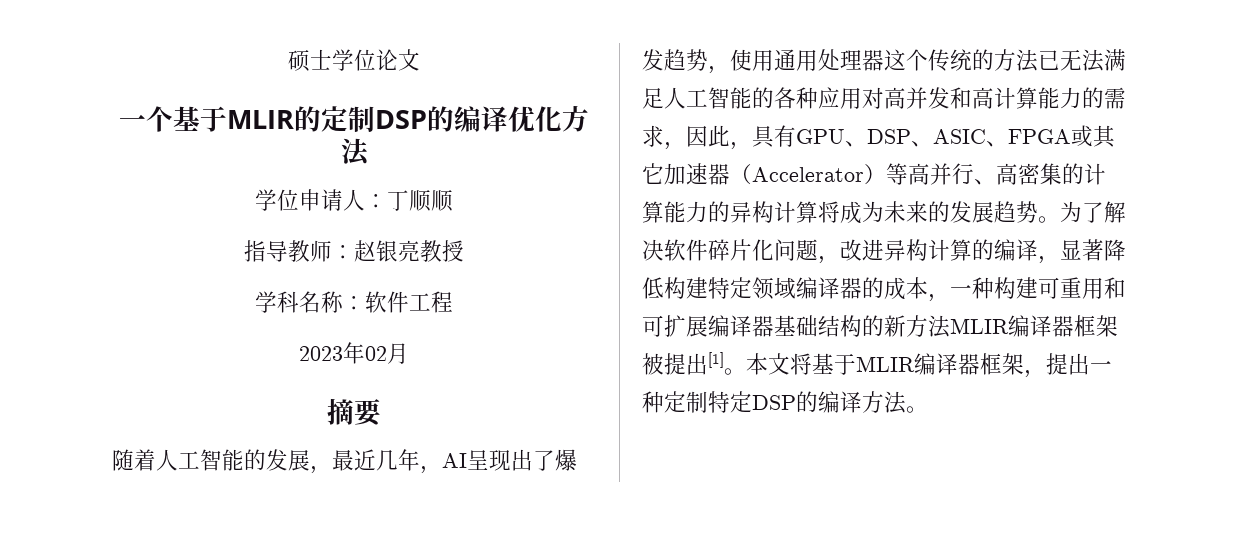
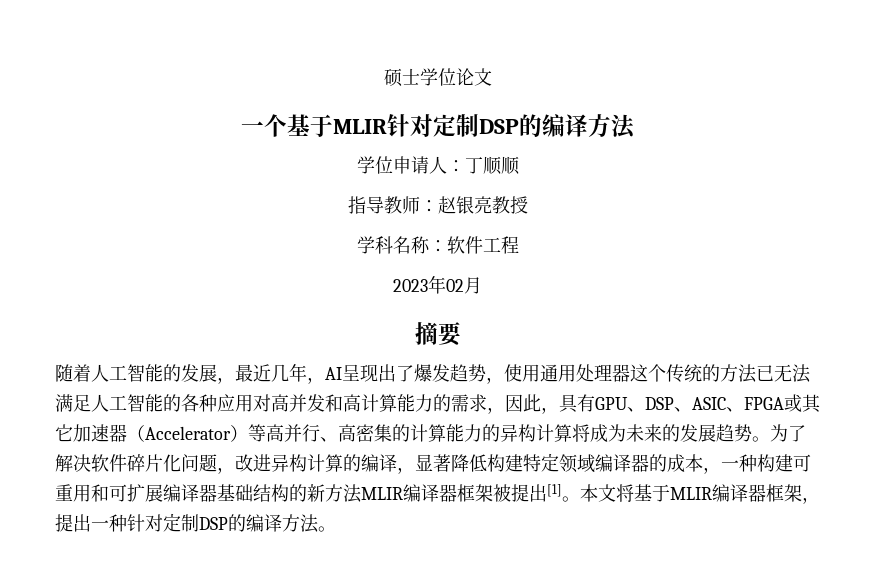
- 一个基于MLIR的定制DSP的编译优化方法
+ 一个基于MLIR针对定制DSP的编译方法
- 本文将基于MLIR编译器框架，提出一种定制特定DSP的编译方法。
+ 本文将基于MLIR编译器框架，提出一种针对定制DSP的编译方法。

